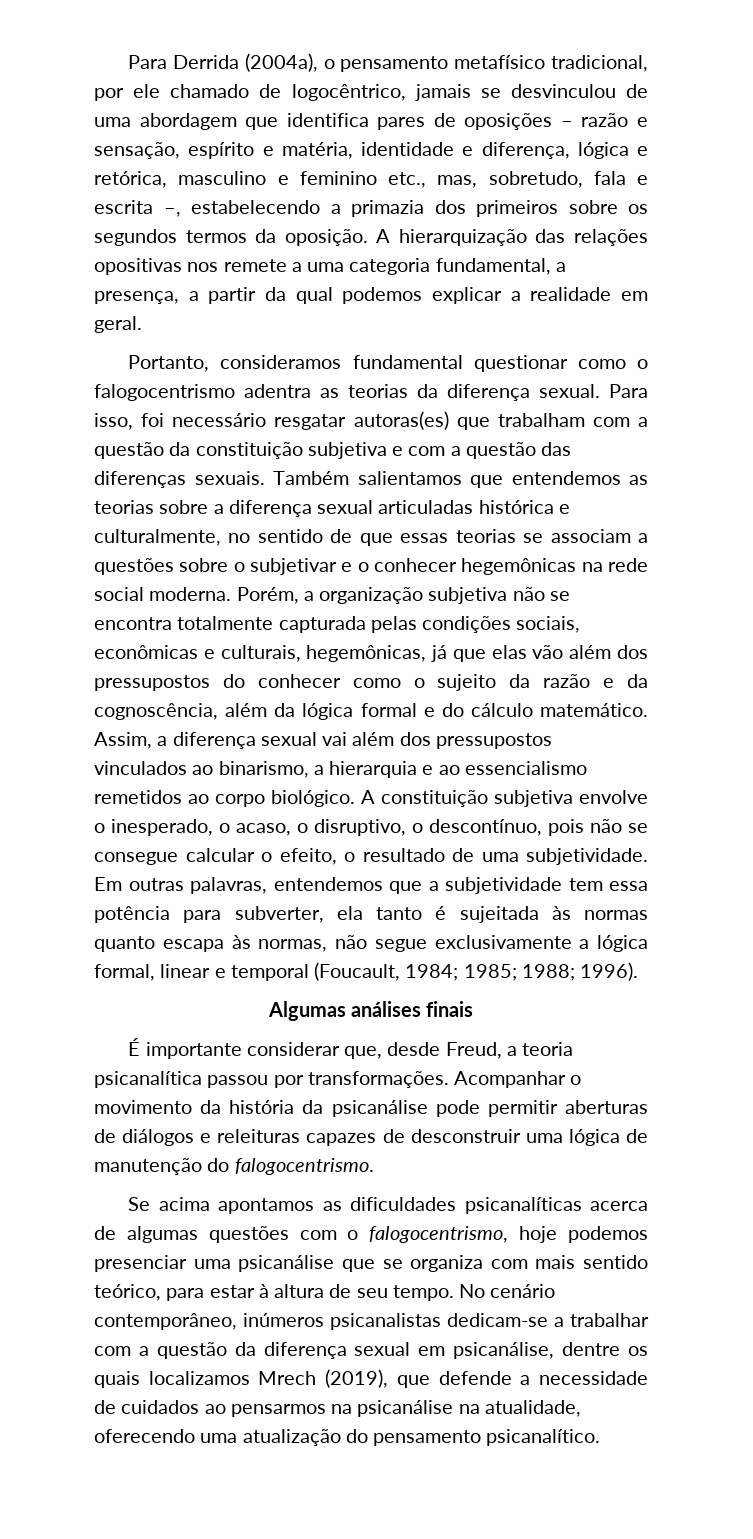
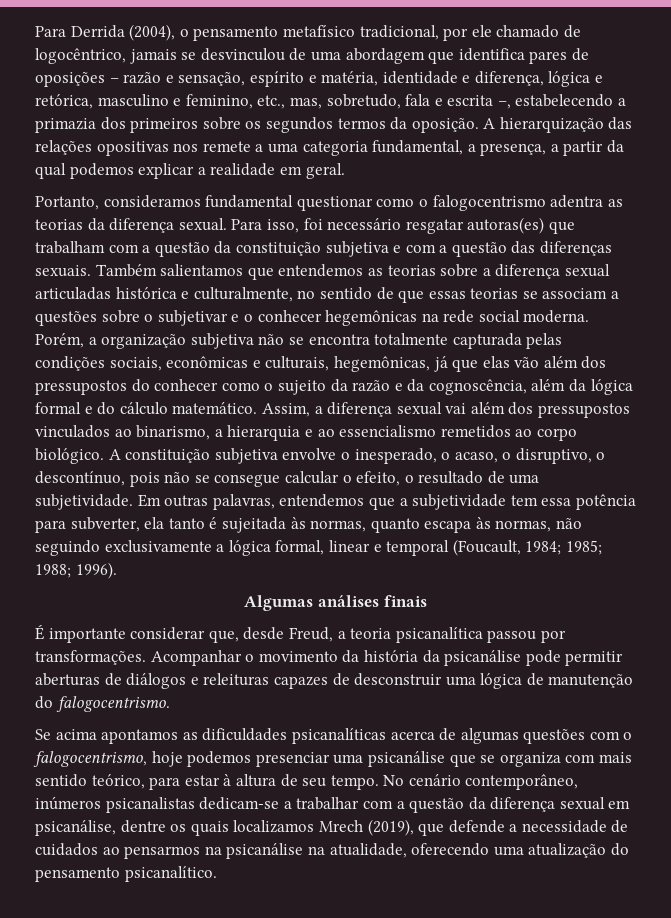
- Para Derrida (2004a), o pensamento metafísico tradicional, por ele chamado de logocêntrico, jamais se desvinculou de uma abordagem que identifica pares de oposições – razão e sensação, espírito e matéria, identidade e diferença, lógica e retórica, masculino e feminino etc., mas, sobretudo, fala e escrita –, estabelecendo a primazia dos primeiros sobre os segundos termos da oposição.
+ Para Derrida (2004), o pensamento metafísico tradicional, por ele chamado de logocêntrico, jamais se desvinculou de uma abordagem que identifica pares de oposições – razão e sensação, espírito e matéria, identidade e diferença, lógica e retórica, masculino e feminino, etc., mas, sobretudo, fala e escrita –, estabelecendo a primazia dos primeiros sobre os segundos termos da oposição.
- Em outras palavras, entendemos que a subjetividade tem essa potência para subverter, ela tanto é sujeitada às normas quanto escapa às normas, não segue exclusivamente a lógica formal, linear e temporal (Foucault, 1984; 1985; 1988; 1996).
+ Em outras palavras, entendemos que a subjetividade tem essa potência para subverter, ela tanto é sujeitada às normas, quanto escapa às normas, não seguindo exclusivamente a lógica formal, linear e temporal (Foucault, 1984; 1985; 1988; 1996).

